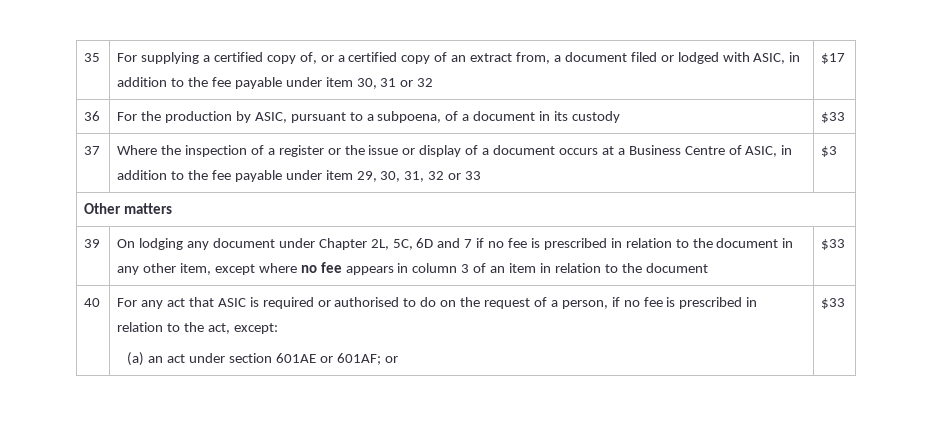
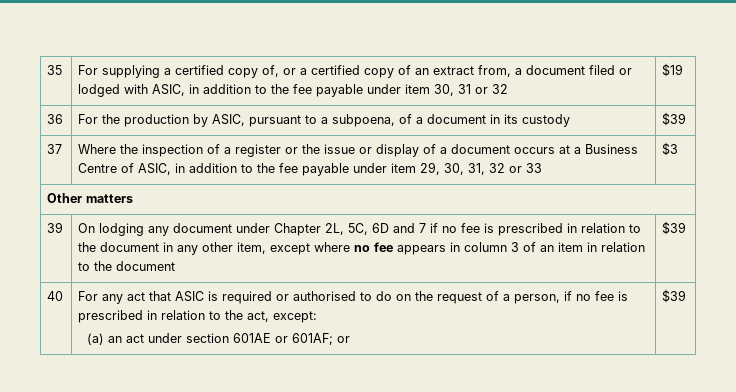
- 35 | For supplying a certified copy of, or a certified copy of an extract from, a document filed or lodged with ASIC, in addition to the fee payable under item 30, 31 or 32 | $17
+ 35 | For supplying a certified copy of, or a certified copy of an extract from, a document filed or lodged with ASIC, in addition to the fee payable under item 30, 31 or 32 | $19
- 36 | For the production by ASIC, pursuant to a subpoena, of a document in its custody | $33
+ 36 | For the production by ASIC, pursuant to a subpoena, of a document in its custody | $39
- On lodging any document under Chapter 2L, 5C, 6D and 7 if no fee is prescribed in relation to the document in any other item, except where no fee appears in column 3 of an item in relation to the document | $33
+ On lodging any document under Chapter 2L, 5C, 6D and 7 if no fee is prescribed in relation to the document in any other item, except where no fee appears in column 3 of an item in relation to the document | $39
  40 | For any act that ASIC is required or authorised to do on the request of a person, if no fee is prescribed in relation to the act, except:
- (a) an act under section 601AE or 601AF; or | $33
+ (a) an act under section 601AE or 601AF; or | $39

